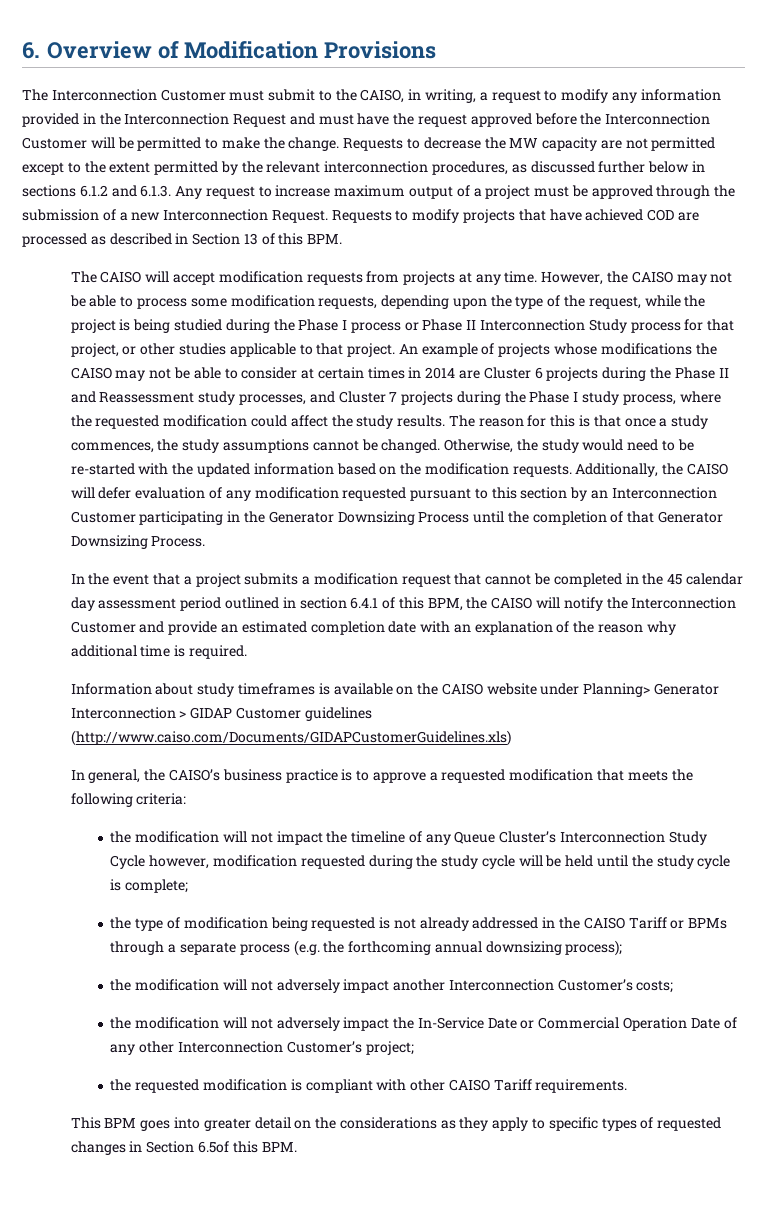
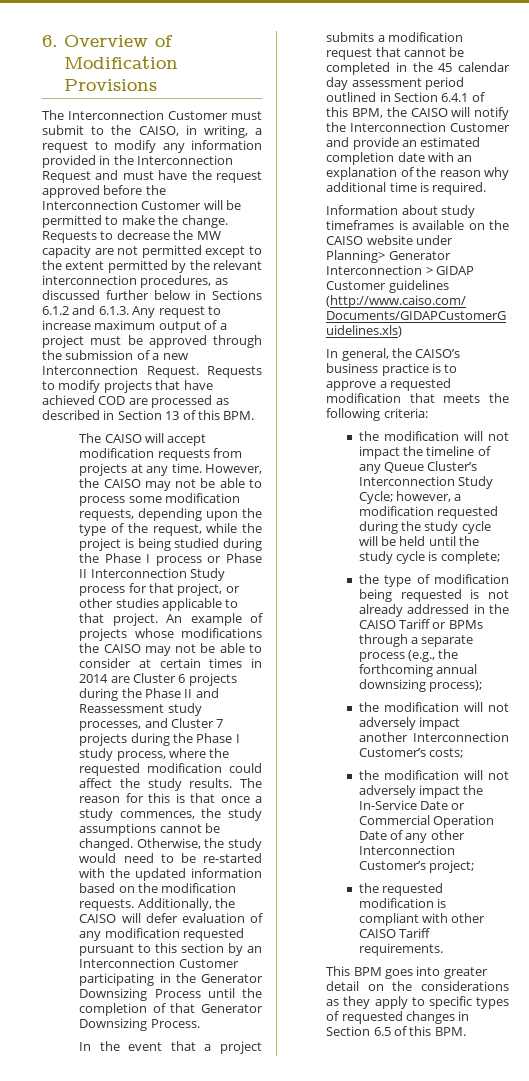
- Requests to decrease the MW capacity are not permitted except to the extent permitted by the relevant interconnection procedures, as discussed further below in sections 6.1.2 and 6.1.3. Any request to increase maximum output of a project must be approved through the submission of a new Interconnection Request.
+ Requests to decrease the MW capacity are not permitted except to the extent permitted by the relevant interconnection procedures, as discussed further below in Sections 6.1.2 and 6.1.3. Any request to increase maximum output of a project must be approved through the submission of a new Interconnection Request.
- In the event that a project submits a modification request that cannot be completed in the 45 calendar day assessment period outlined in section 6.4.1 of this BPM, the CAISO will notify the Interconnection Customer and provide an estimated completion date with an explanation of the reason why additional time is required.
+ In the event that a project submits a modification request that cannot be completed in the 45 calendar day assessment period outlined in Section 6.4.1 of this BPM, the CAISO will notify the Interconnection Customer and provide an estimated completion date with an explanation of the reason why additional time is required.
- the modification will not impact the timeline of any Queue Cluster’s Interconnection Study Cycle however, modification requested during the study cycle will be held until the study cycle is complete;
+ the modification will not impact the timeline of any Queue Cluster’s Interconnection Study Cycle; however, a modification requested during the study cycle will be held until the study cycle is complete;
- the type of modification being requested is not already addressed in the CAISO Tariff or BPMs through a separate process (e.g. the forthcoming annual downsizing process);
+ the type of modification being requested is not already addressed in the CAISO Tariff or BPMs through a separate process (e.g., the forthcoming annual downsizing process);
- This BPM goes into greater detail on the considerations as they apply to specific types of requested changes in Section 6.5of this BPM.
+ This BPM goes into greater detail on the considerations as they apply to specific types of requested changes in Section 6.5 of this BPM.

